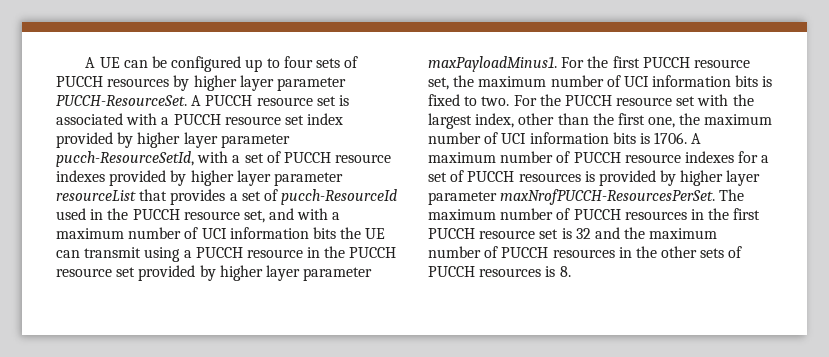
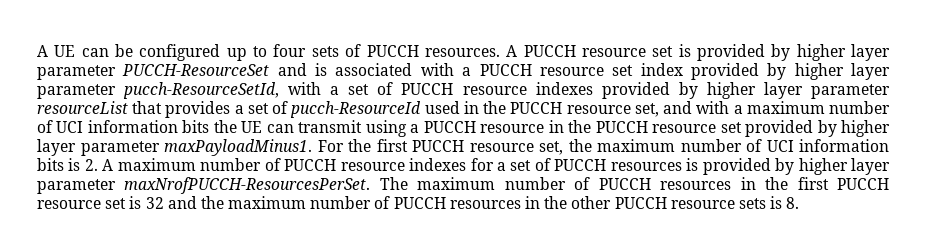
- A UE can be configured up to four sets of PUCCH resources by higher layer parameter PUCCH-ResourceSet. A PUCCH resource set is associated with a PUCCH resource set index provided by higher layer parameter pucch-ResourceSetId, with a set of PUCCH resource indexes provided by higher layer parameter resourceList that provides a set of pucch-ResourceId used in the PUCCH resource set, and with a maximum number of UCI information bits the UE can transmit using a PUCCH resource in the PUCCH resource set provided by higher layer parameter maxPayloadMinus1.
+ A UE can be configured up to four sets of PUCCH resources. A PUCCH resource set is provided by higher layer parameter PUCCH-ResourceSet and is associated with a PUCCH resource set index provided by higher layer parameter pucch-ResourceSetId, with a set of PUCCH resource indexes provided by higher layer parameter resourceList that provides a set of pucch-ResourceId used in the PUCCH resource set, and with a maximum number of UCI information bits the UE can transmit using a PUCCH resource in the PUCCH resource set provided by higher layer parameter maxPayloadMinus1.
- For the first PUCCH resource set, the maximum number of UCI information bits is fixed to two. For the PUCCH resource set with the largest index, other than the first one, the maximum number of UCI information bits is 1706. A maximum number of PUCCH resource indexes for a set of PUCCH resources is provided by higher layer parameter maxNrofPUCCH-ResourcesPerSet.
+ For the first PUCCH resource set, the maximum number of UCI information bits is 2. A maximum number of PUCCH resource indexes for a set of PUCCH resources is provided by higher layer parameter maxNrofPUCCH-ResourcesPerSet.
- The maximum number of PUCCH resources in the first PUCCH resource set is 32 and the maximum number of PUCCH resources in the other sets of PUCCH resources is 8.
+ The maximum number of PUCCH resources in the first PUCCH resource set is 32 and the maximum number of PUCCH resources in the other PUCCH resource sets is 8.

